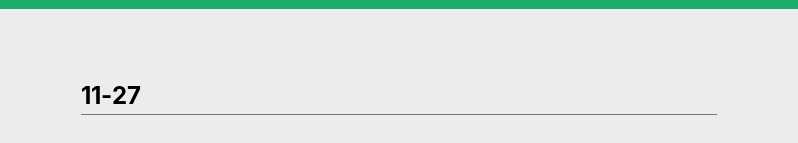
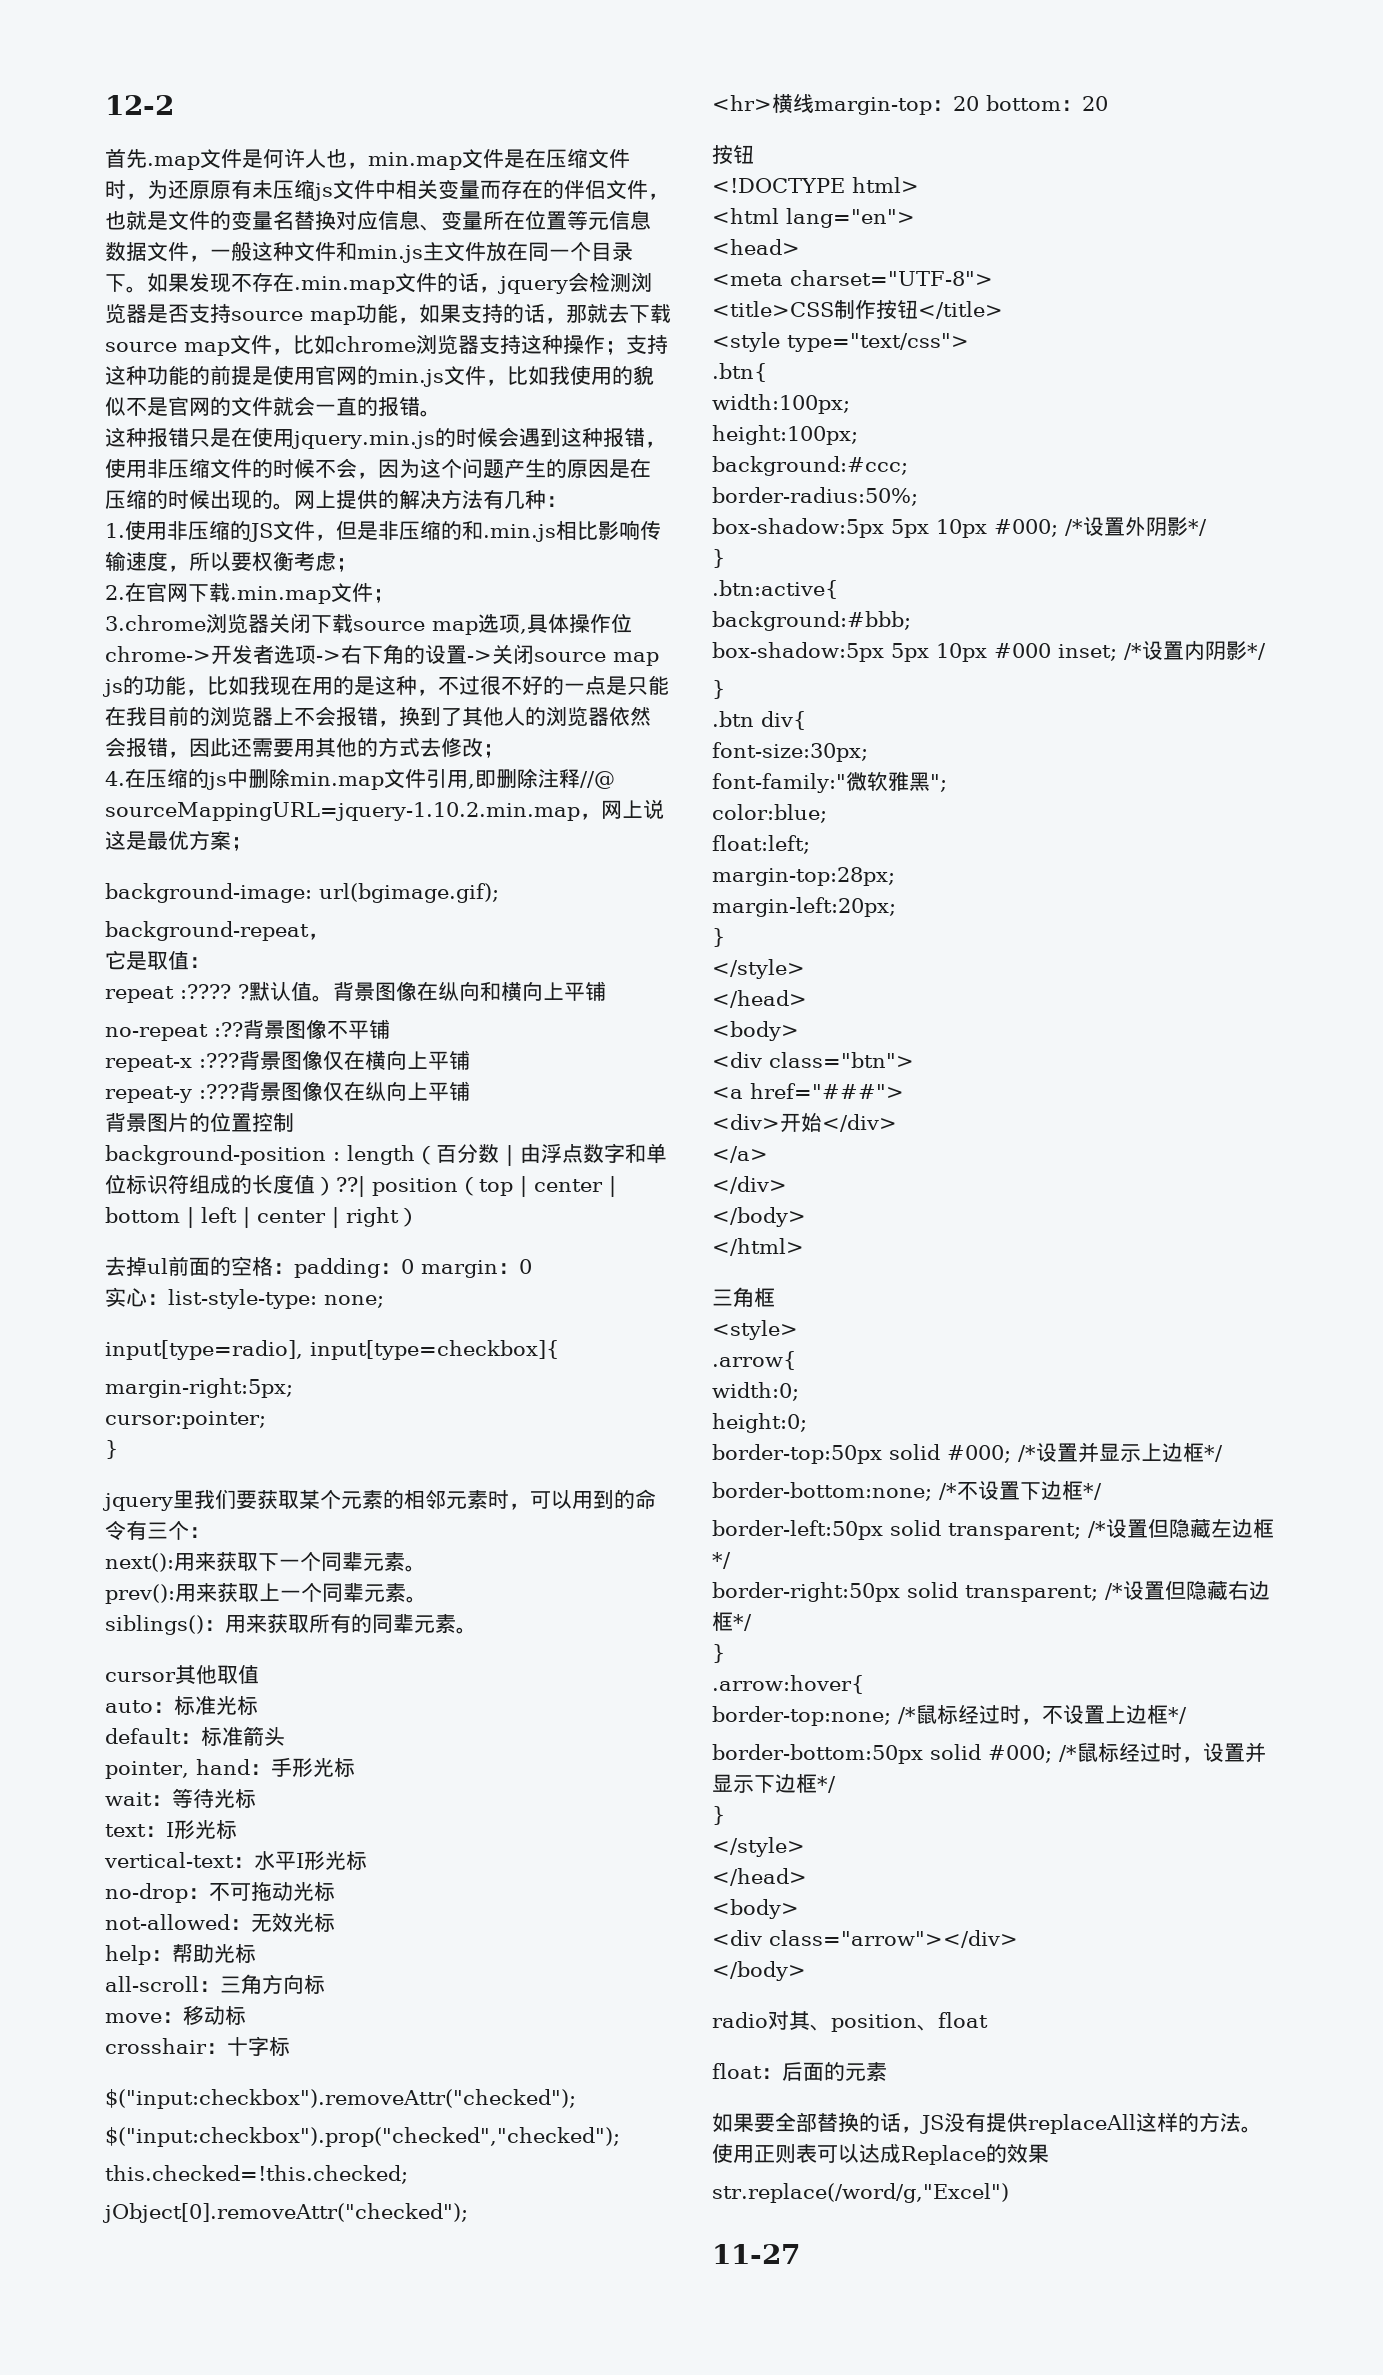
+ 12-2
+ 首先.map文件是何许人也，min.map文件是在压缩文件时，为还原原有未压缩js文件中相关变量而存在的伴侣文件，也就是文件的变量名替换对应信息、变量所在位置等元信息数据文件，一般这种文件和min.js主文件放在同一个目录下。如果发现不存在.min.map文件的话，jquery会检测浏览器是否支持source map功能，如果支持的话，那就去下载source map文件，比如chrome浏览器支持这种操作；支持这种功能的前提是使用官网的min.js文件，比如我使用的貌似不是官网的文件就会一直的报错。
+ 这种报错只是在使用jquery.min.js的时候会遇到这种报错，使用非压缩文件的时候不会，因为这个问题产生的原因是在压缩的时候出现的。网上提供的解决方法有几种：
+ 1.使用非压缩的JS文件，但是非压缩的和.min.js相比影响传输速度，所以要权衡考虑；
+ 2.在官网下载.min.map文件；
+ 3.chrome浏览器关闭下载source map选项,具体操作位chrome->开发者选项->右下角的设置->关闭source map js的功能，比如我现在用的是这种，不过很不好的一点是只能在我目前的浏览器上不会报错，换到了其他人的浏览器依然会报错，因此还需要用其他的方式去修改；
+ 4.在压缩的js中删除min.map文件引用,即删除注释//@ sourceMappingURL=jquery-1.10.2.min.map，网上说这是最优方案；
+ background-image: url(bgimage.gif);
+ background-repeat，
+ 它是取值：
+ repeat :???? ?默认值。背景图像在纵向和横向上平铺
+ no-repeat :??背景图像不平铺
+ repeat-x :???背景图像仅在横向上平铺
+ repeat-y :???背景图像仅在纵向上平铺
+ 背景图片的位置控制
+ background-position : length（百分数 | 由浮点数字和单位标识符组成的长度值）??| position（top | center | bottom | left | center | right）
+ 去掉ul前面的空格：padding：0 margin：0
+ 实心：list-style-type: none;
+ input[type=radio], input[type=checkbox]{
+ margin-right:5px;
+ cursor:pointer;
+ }
+ jquery里我们要获取某个元素的相邻元素时，可以用到的命令有三个：
+ next():用来获取下一个同辈元素。
+ prev():用来获取上一个同辈元素。
+ siblings()：用来获取所有的同辈元素。
+ cursor其他取值
+ auto：标准光标
+ default：标准箭头
+ pointer, hand：手形光标
+ wait：等待光标
+ text：I形光标
+ vertical-text：水平I形光标
+ no-drop：不可拖动光标
+ not-allowed：无效光标
+ help：帮助光标
+ all-scroll：三角方向标
+ move：移动标
+ crosshair：十字标
+ $("input:checkbox").removeAttr("checked");
+ $("input:checkbox").prop("checked","checked");
+ this.checked=!this.checked;
+ jObject[0].removeAttr("checked");
+ <hr>横线margin-top：20 bottom：20
+ 按钮
+ <!DOCTYPE html>
+ <html lang="en">
+ <head>
+ <meta charset="UTF-8">
+ <title>CSS制作按钮</title>
+ <style type="text/css">
+ .btn{
+ width:100px;
+ height:100px;
+ background:#ccc;
+ border-radius:50%;
+ box-shadow:5px 5px 10px #000; /*设置外阴影*/
+ }
+ .btn:active{
+ background:#bbb;
+ box-shadow:5px 5px 10px #000 inset; /*设置内阴影*/
+ }
+ .btn div{
+ font-size:30px;
+ font-family:"微软雅黑";
+ color:blue;
+ float:left;
+ margin-top:28px;
+ margin-left:20px;
+ }
+ </style>
+ </head>
+ <body>
+ <div class="btn">
+ <a href="###">
+ <div>开始</div>
+ </a>
+ </div>
+ </body>
+ </html>
+ 三角框
+ <style>
+ .arrow{
+ width:0;
+ height:0;
+ border-top:50px solid #000; /*设置并显示上边框*/
+ border-bottom:none; /*不设置下边框*/
+ border-left:50px solid transparent; /*设置但隐藏左边框*/
+ border-right:50px solid transparent; /*设置但隐藏右边框*/
+ }
+ .arrow:hover{
+ border-top:none; /*鼠标经过时，不设置上边框*/
+ border-bottom:50px solid #000; /*鼠标经过时，设置并显示下边框*/
+ }
+ </style>
+ </head>
+ <body>
+ <div class="arrow"></div>
+ </body>
+ radio对其、position、float
+ float：后面的元素
+ 如果要全部替换的话，JS没有提供replaceAll这样的方法。使用正则表可以达成Replace的效果
+ str.replace(/word/g,"Excel")

